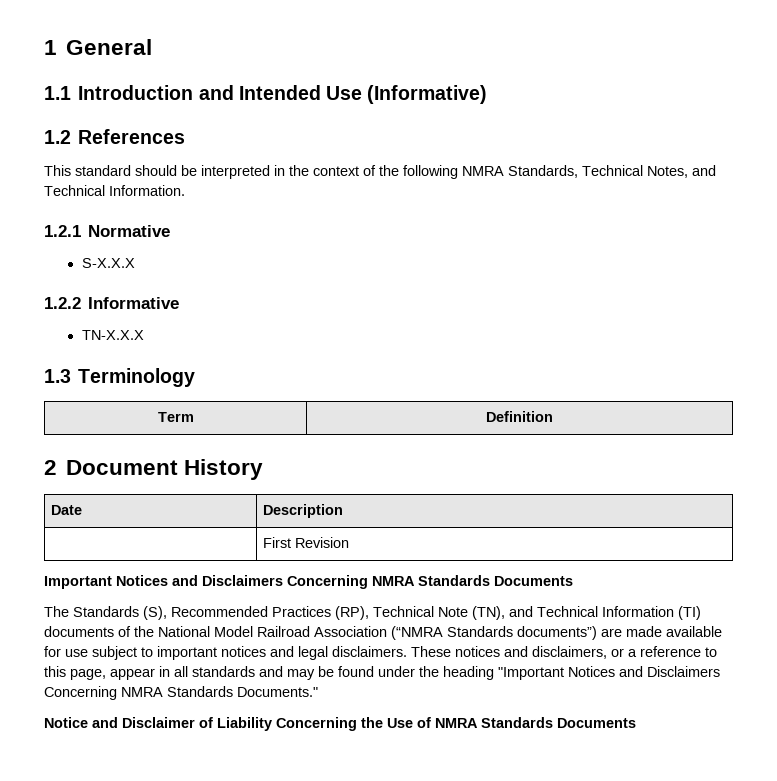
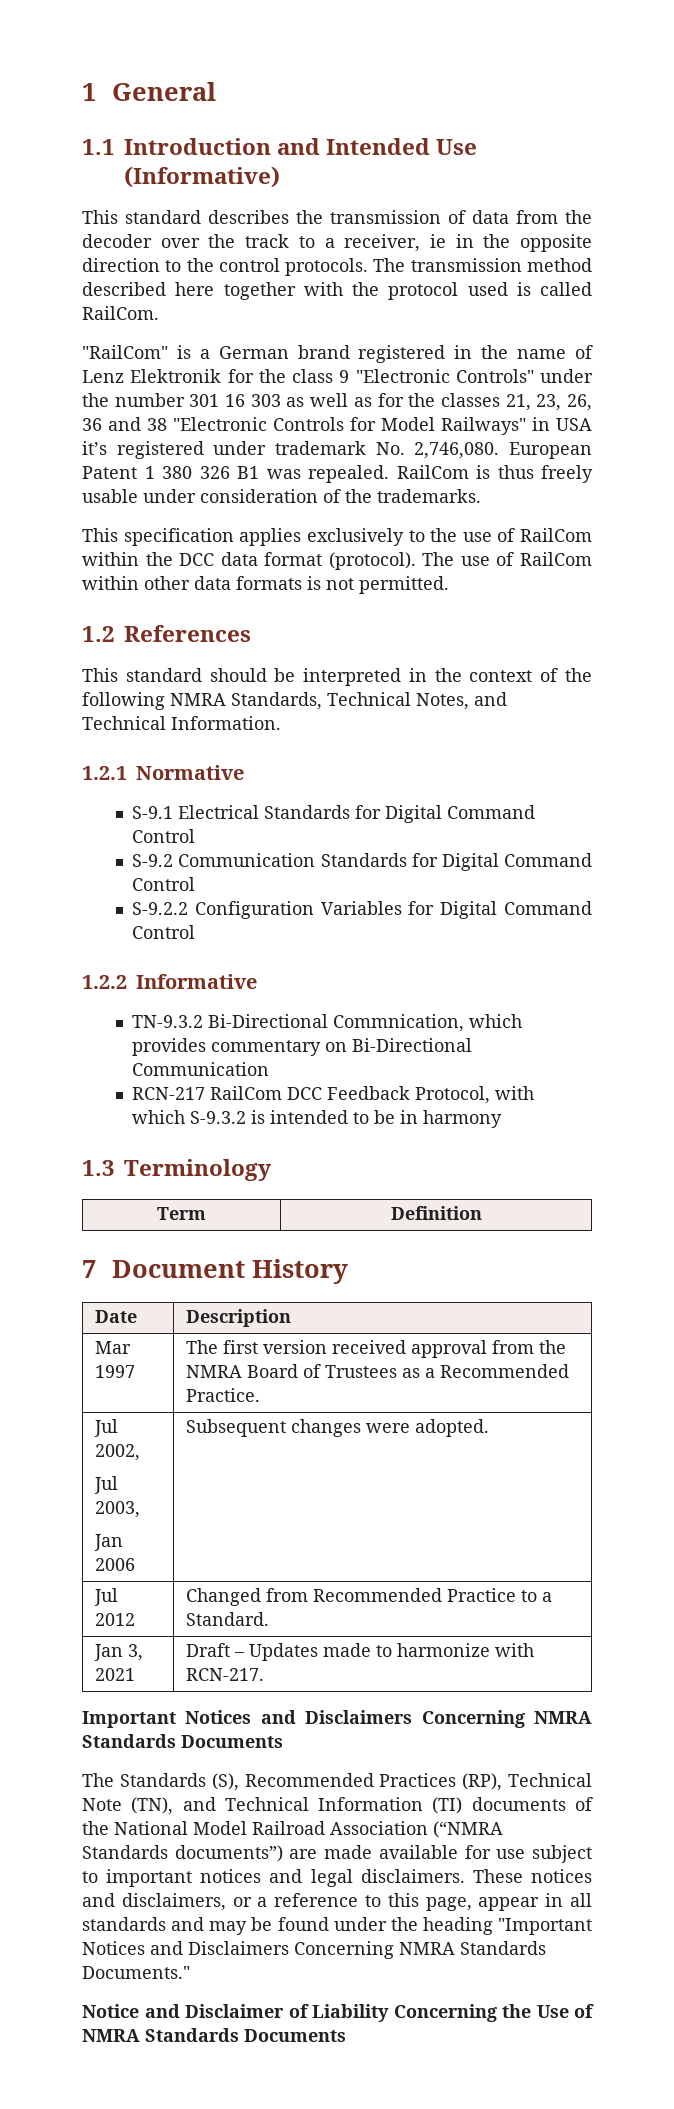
+ This standard describes the transmission of data from the decoder over the track to a receiver, ie in the opposite direction to the control protocols. The transmission method described here together with the protocol used is called RailCom.
+ "RailCom" is a German brand registered in the name of Lenz Elektronik for the class 9 "Electronic Controls" under the number 301 16 303 as well as for the classes 21, 23, 26, 36 and 38 "Electronic Controls for Model Railways" in USA it’s registered under trademark No. 2,746,080. European Patent 1 380 326 B1 was repealed. RailCom is thus freely usable under consideration of the trademarks.
+ This specification applies exclusively to the use of RailCom within the DCC data format (protocol). The use of RailCom within other data formats is not permitted.
- S-X.X.X
+ S-9.1 Electrical Standards for Digital Command Control
+ S-9.2 Communication Standards for Digital Command Control
+ S-9.2.2 Configuration Variables for Digital Command Control
  1.2.2 Informative
- TN-X.X.X
+ TN-9.3.2 Bi-Directional Commnication, which provides commentary on Bi-Directional Communication
+ RCN-217 RailCom DCC Feedback Protocol, with which S-9.3.2 is intended to be in harmony
- 2 Document History
+ 7 Document History
- | First Revision
+ Mar 1997 | The first version received approval from the NMRA Board of Trustees as a Recommended Practice.
+ Jul 2002,
+ Jul 2003,
+ Jan 2006 | Subsequent changes were adopted.
+ Jul 2012 | Changed from Recommended Practice to a Standard.
+ Jan 3, 2021 | Draft – Updates made to harmonize with RCN-217.

